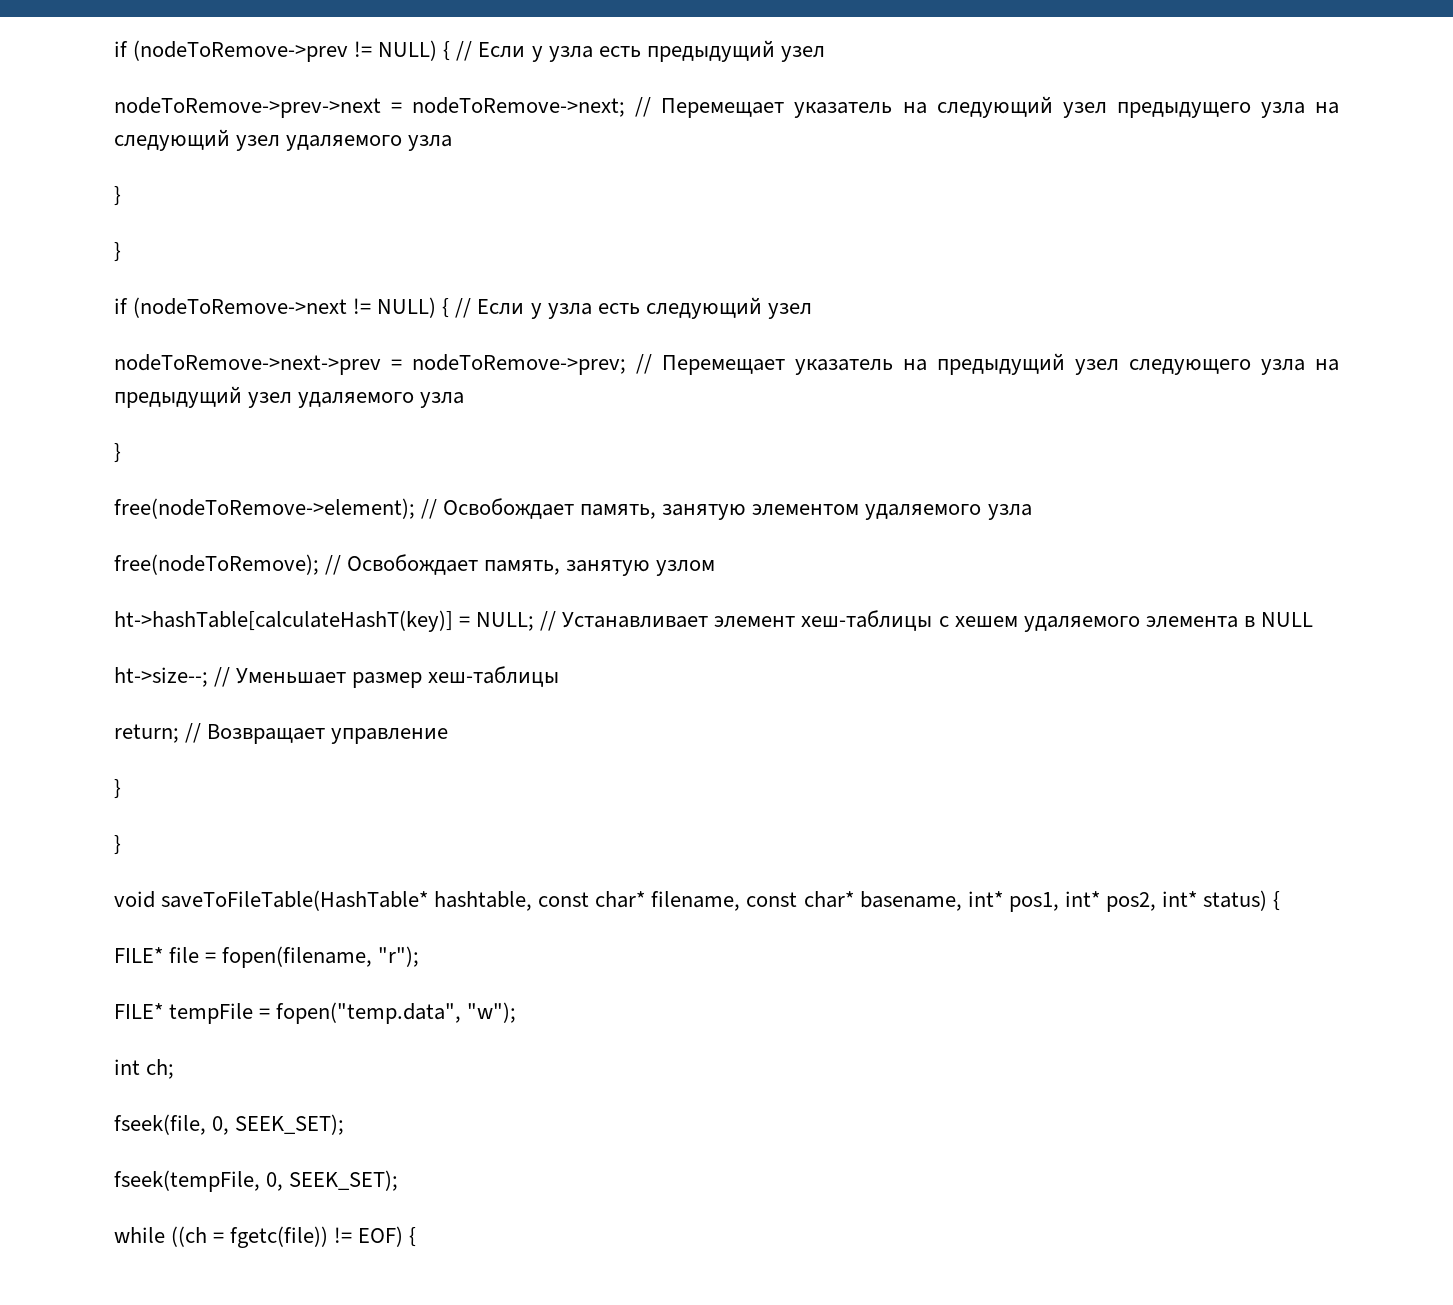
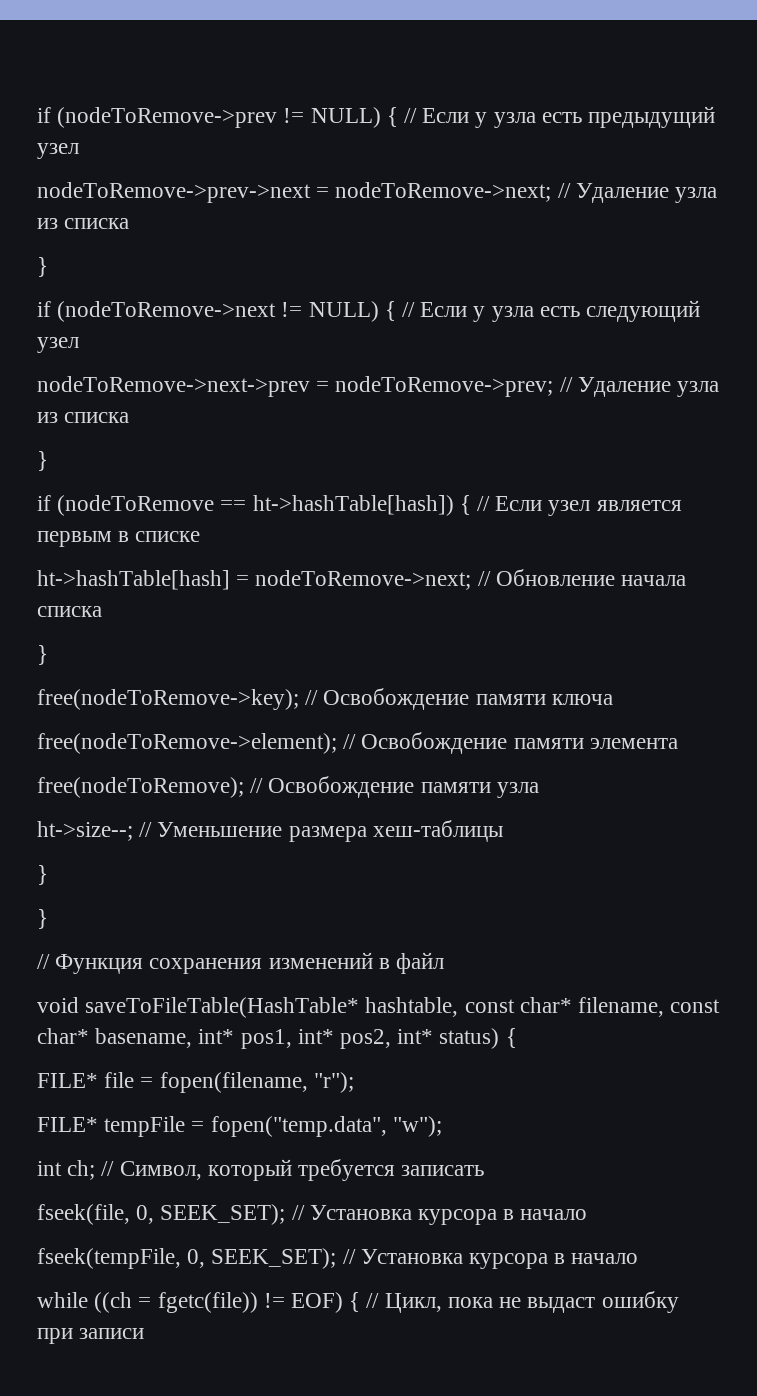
- nodeToRemove->prev->next = nodeToRemove->next; // Перемещает указатель на следующий узел предыдущего узла на следующий узел удаляемого узла
- }
+ nodeToRemove->prev->next = nodeToRemove->next; // Удаление узла из списка
- nodeToRemove->next->prev = nodeToRemove->prev; // Перемещает указатель на предыдущий узел следующего узла на предыдущий узел удаляемого узла
+ nodeToRemove->next->prev = nodeToRemove->prev; // Удаление узла из списка
  }
- free(nodeToRemove->element); // Освобождает память, занятую элементом удаляемого узла
- free(nodeToRemove); // Освобождает память, занятую узлом
- ht->hashTable[calculateHashT(key)] = NULL; // Устанавливает элемент хеш-таблицы с хешем удаляемого элемента в NULL
+ if (nodeToRemove == ht->hashTable[hash]) { // Если узел является первым в списке
+ ht->hashTable[hash] = nodeToRemove->next; // Обновление начала списка
+ }
+ free(nodeToRemove->key); // Освобождение памяти ключа
+ free(nodeToRemove->element); // Освобождение памяти элемента
+ free(nodeToRemove); // Освобождение памяти узла
- ht->size--; // Уменьшает размер хеш-таблицы
- return; // Возвращает управление
+ ht->size--; // Уменьшение размера хеш-таблицы
  }
  }
+ // Функция сохранения изменений в файл
- int ch;
- fseek(file, 0, SEEK_SET);
- fseek(tempFile, 0, SEEK_SET);
+ int ch; // Символ, который требуется записать
+ fseek(file, 0, SEEK_SET); // Установка курсора в начало
+ fseek(tempFile, 0, SEEK_SET); // Установка курсора в начало
- while ((ch = fgetc(file)) != EOF) {
+ while ((ch = fgetc(file)) != EOF) { // Цикл, пока не выдаст ошибку при записи

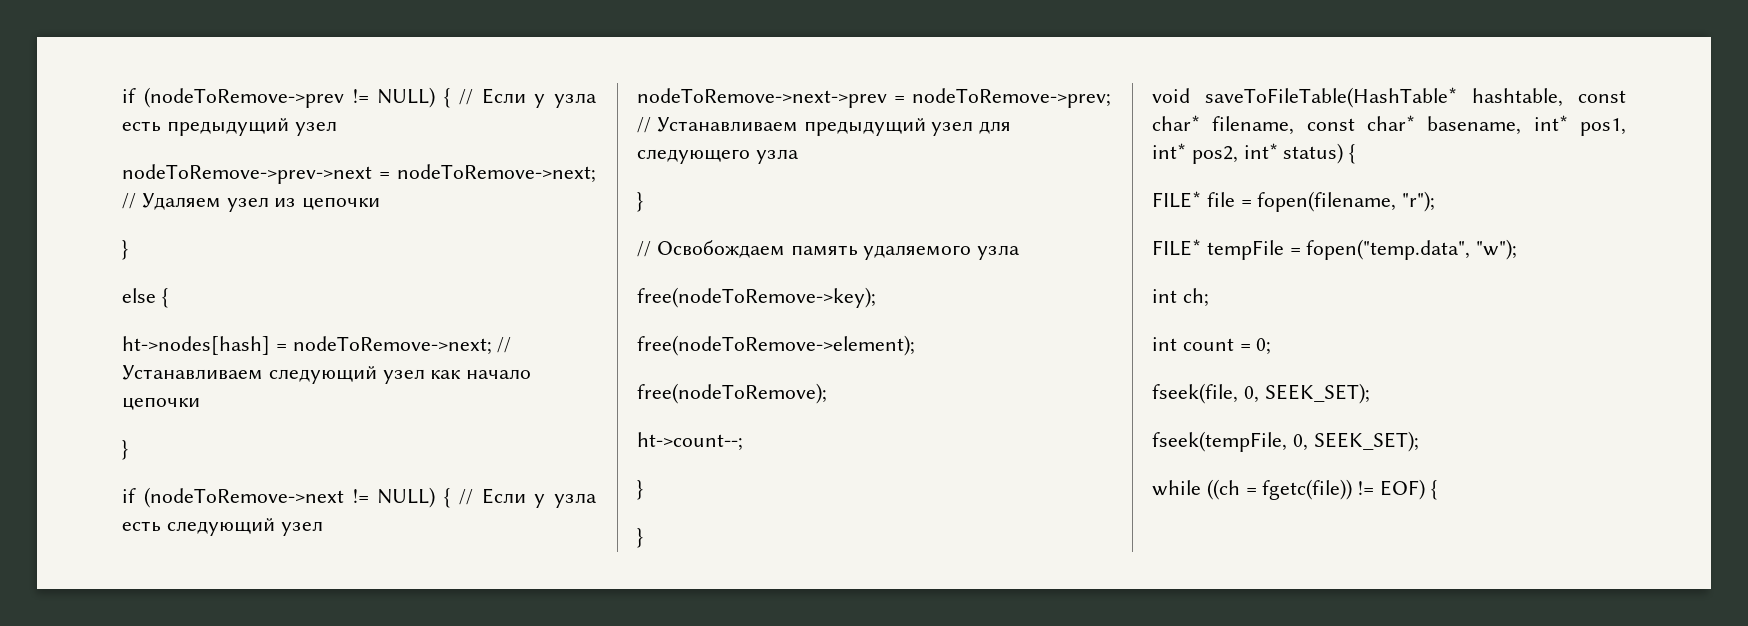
- nodeToRemove->prev->next = nodeToRemove->next; // Удаление узла из списка
+ nodeToRemove->prev->next = nodeToRemove->next; // Удаляем узел из цепочки
+ }
+ else {
+ ht->nodes[hash] = nodeToRemove->next; // Устанавливаем следующий узел как начало цепочки
- nodeToRemove->next->prev = nodeToRemove->prev; // Удаление узла из списка
+ nodeToRemove->next->prev = nodeToRemove->prev; // Устанавливаем предыдущий узел для следующего узла
  }
- if (nodeToRemove == ht->hashTable[hash]) { // Если узел является первым в списке
- ht->hashTable[hash] = nodeToRemove->next; // Обновление начала списка
- }
- free(nodeToRemove->key); // Освобождение памяти ключа
- free(nodeToRemove->element); // Освобождение памяти элемента
- free(nodeToRemove); // Освобождение памяти узла
- ht->size--; // Уменьшение размера хеш-таблицы
+ // Освобождаем память удаляемого узла
+ free(nodeToRemove->key);
+ free(nodeToRemove->element);
+ free(nodeToRemove);
+ ht->count--;
  }
  }
- // Функция сохранения изменений в файл
- int ch; // Символ, который требуется записать
- fseek(file, 0, SEEK_SET); // Установка курсора в начало
- fseek(tempFile, 0, SEEK_SET); // Установка курсора в начало
+ int ch;
+ int count = 0;
+ fseek(file, 0, SEEK_SET);
+ fseek(tempFile, 0, SEEK_SET);
- while ((ch = fgetc(file)) != EOF) { // Цикл, пока не выдаст ошибку при записи
+ while ((ch = fgetc(file)) != EOF) {

